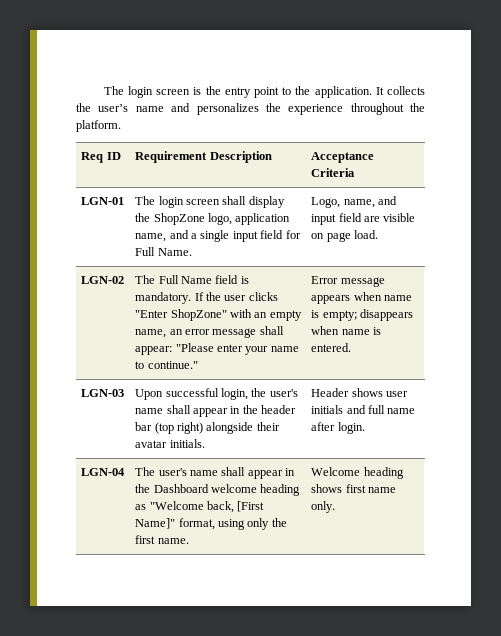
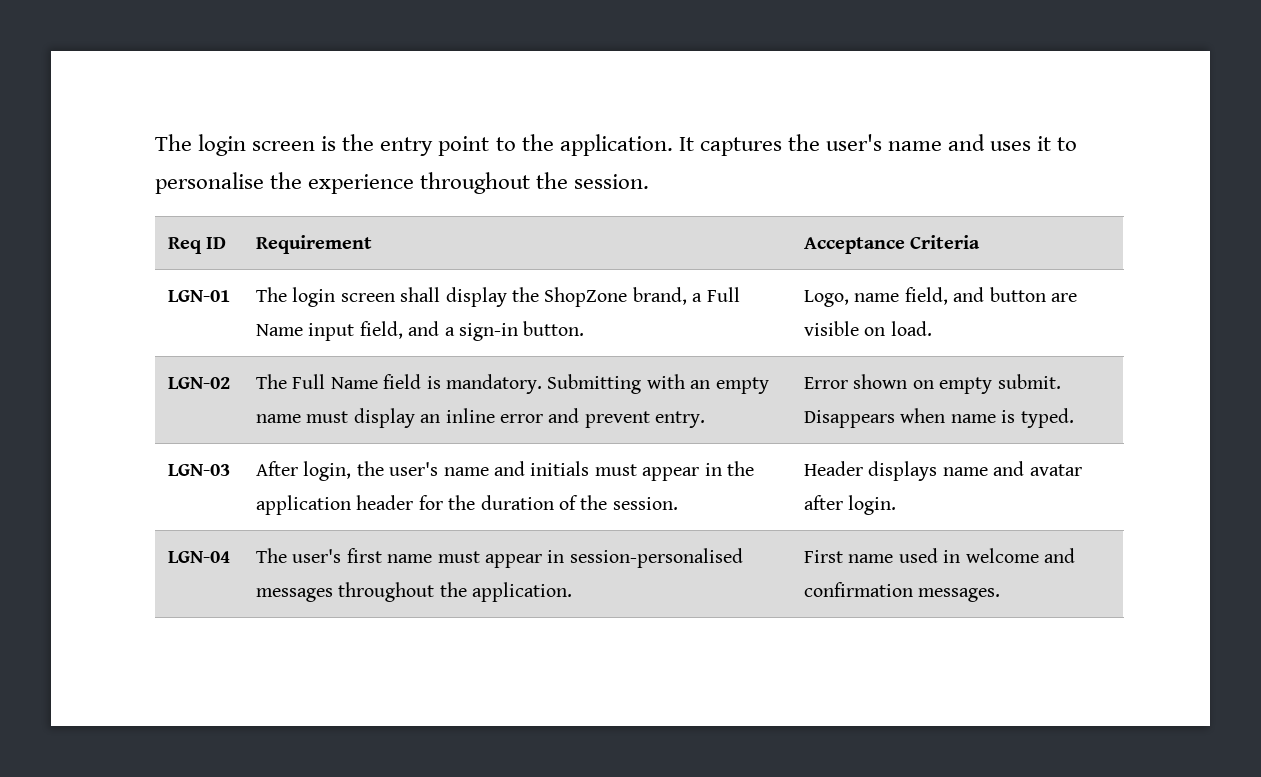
- It collects the user’s name and personalizes the experience throughout the platform.
+ It captures the user's name and uses it to personalise the experience throughout the session.
- Req ID | Requirement Description | Acceptance Criteria
+ Req ID | Requirement | Acceptance Criteria
- LGN-01 | The login screen shall display the ShopZone logo, application name, and a single input field for Full Name. | Logo, name, and input field are visible on page load.
+ LGN-01 | The login screen shall display the ShopZone brand, a Full Name input field, and a sign-in button. | Logo, name field, and button are visible on load.
- LGN-02 | The Full Name field is mandatory. If the user clicks "Enter ShopZone" with an empty name, an error message shall appear: "Please enter your name to continue." | Error message appears when name is empty; disappears when name is entered.
+ LGN-02 | The Full Name field is mandatory. Submitting with an empty name must display an inline error and prevent entry. | Error shown on empty submit. Disappears when name is typed.
- LGN-03 | Upon successful login, the user's name shall appear in the header bar (top right) alongside their avatar initials. | Header shows user initials and full name after login.
+ LGN-03 | After login, the user's name and initials must appear in the application header for the duration of the session. | Header displays name and avatar after login.
- LGN-04 | The user's name shall appear in the Dashboard welcome heading as "Welcome back, [First Name]" format, using only the first name. | Welcome heading shows first name only.
+ LGN-04 | The user's first name must appear in session-personalised messages throughout the application. | First name used in welcome and confirmation messages.

